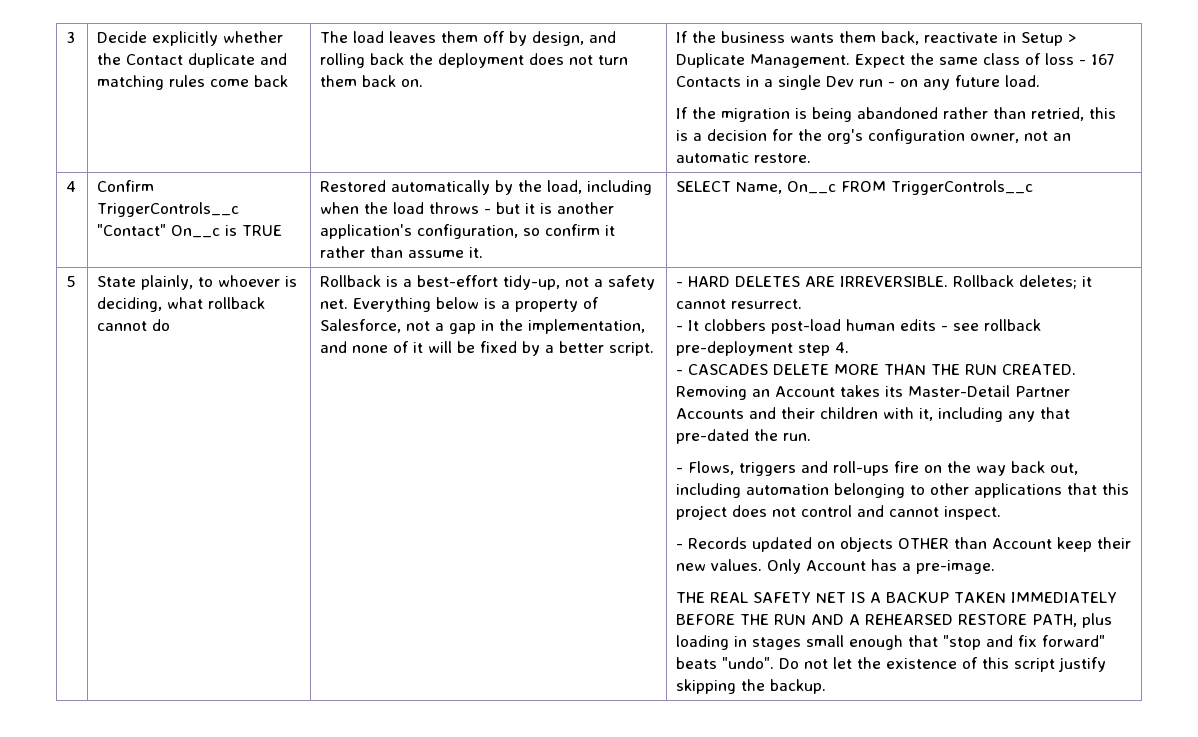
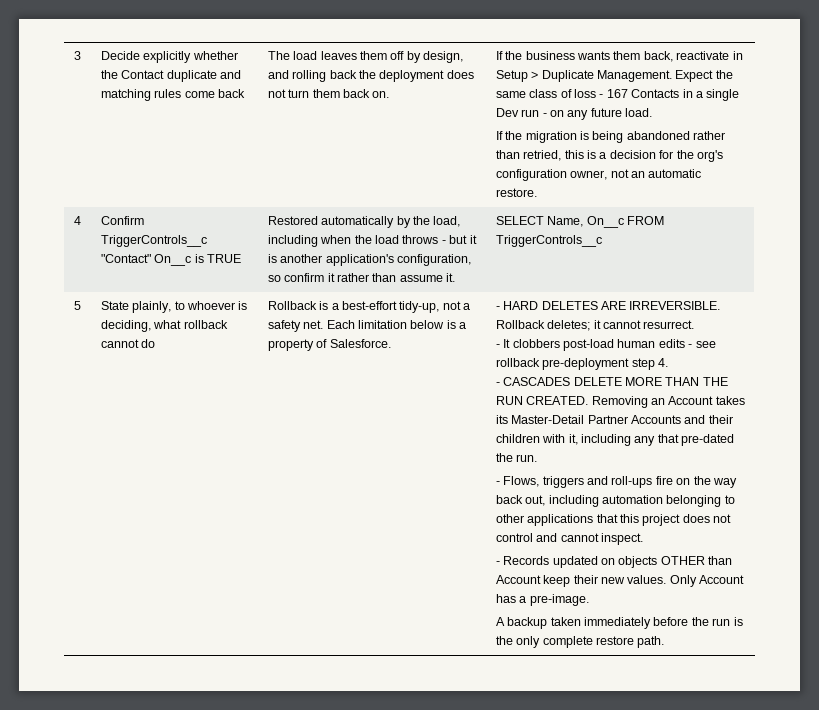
- Everything below is a property of Salesforce, not a gap in the implementation, and none of it will be fixed by a better script.
+ Each limitation below is a property of Salesforce.
- THE REAL SAFETY NET IS A BACKUP TAKEN IMMEDIATELY BEFORE THE RUN AND A REHEARSED RESTORE PATH, plus loading in stages small enough that "stop and fix forward" beats "undo". Do not let the existence of this script justify skipping the backup.
+ A backup taken immediately before the run is the only complete restore path.

